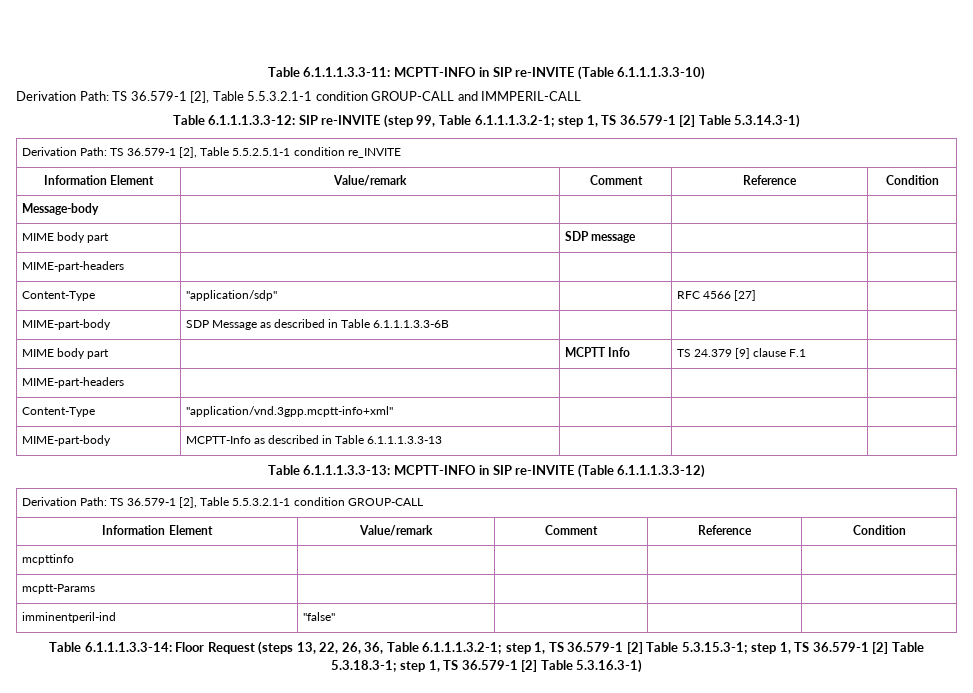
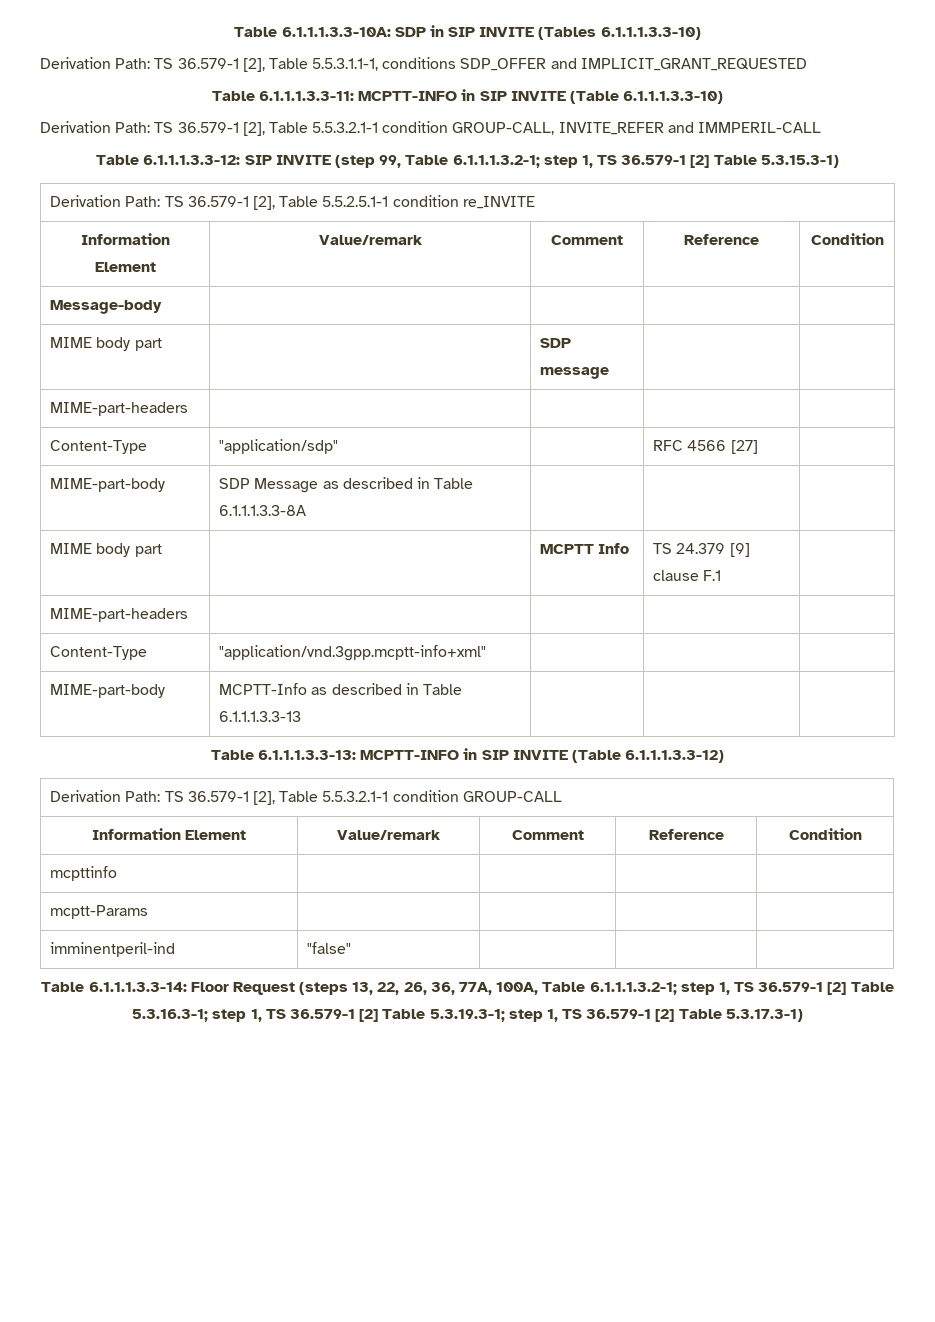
- Table 6.1.1.1.3.3-11: MCPTT-INFO in SIP re-INVITE (Table 6.1.1.1.3.3-10)
+ Table 6.1.1.1.3.3-10A: SDP in SIP INVITE (Tables 6.1.1.1.3.3-10)
+ Derivation Path: TS 36.579-1 [2], Table 5.5.3.1.1-1, conditions SDP_OFFER and IMPLICIT_GRANT_REQUESTED
+ Table 6.1.1.1.3.3-11: MCPTT-INFO in SIP INVITE (Table 6.1.1.1.3.3-10)
- Derivation Path: TS 36.579-1 [2], Table 5.5.3.2.1-1 condition GROUP-CALL and IMMPERIL-CALL
+ Derivation Path: TS 36.579-1 [2], Table 5.5.3.2.1-1 condition GROUP-CALL, INVITE_REFER and IMMPERIL-CALL
- Table 6.1.1.1.3.3-12: SIP re-INVITE (step 99, Table 6.1.1.1.3.2-1; step 1, TS 36.579-1 [2] Table 5.3.14.3-1)
+ Table 6.1.1.1.3.3-12: SIP INVITE (step 99, Table 6.1.1.1.3.2-1; step 1, TS 36.579-1 [2] Table 5.3.15.3-1)
- MIME-part-body | SDP Message as described in Table 6.1.1.1.3.3-6B | | |
+ MIME-part-body | SDP Message as described in Table 6.1.1.1.3.3-8A | | |
- Table 6.1.1.1.3.3-13: MCPTT-INFO in SIP re-INVITE (Table 6.1.1.1.3.3-12)
+ Table 6.1.1.1.3.3-13: MCPTT-INFO in SIP INVITE (Table 6.1.1.1.3.3-12)
- Table 6.1.1.1.3.3-14: Floor Request (steps 13, 22, 26, 36, Table 6.1.1.1.3.2-1; step 1, TS 36.579-1 [2] Table 5.3.15.3-1; step 1, TS 36.579-1 [2] Table 5.3.18.3-1; step 1, TS 36.579-1 [2] Table 5.3.16.3-1)
+ Table 6.1.1.1.3.3-14: Floor Request (steps 13, 22, 26, 36, 77A, 100A, Table 6.1.1.1.3.2-1; step 1, TS 36.579-1 [2] Table 5.3.16.3-1; step 1, TS 36.579-1 [2] Table 5.3.19.3-1; step 1, TS 36.579-1 [2] Table 5.3.17.3-1)

